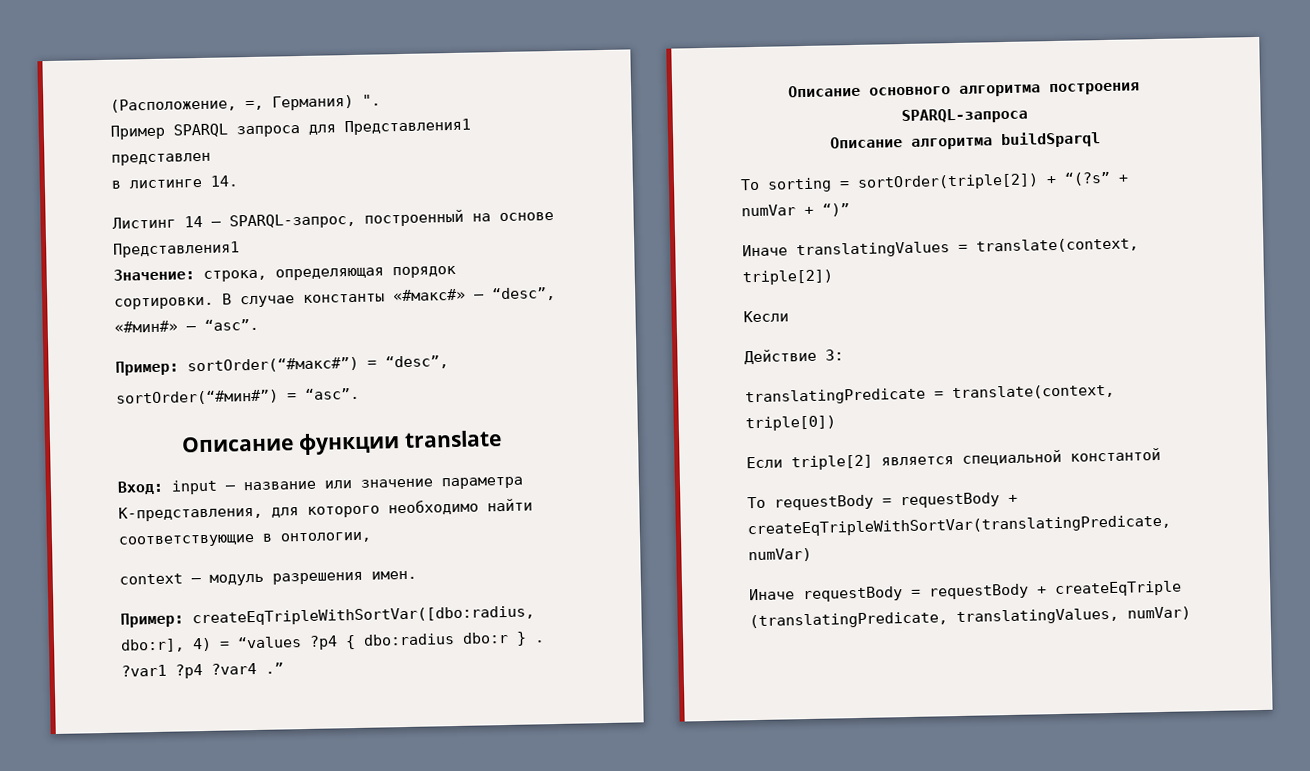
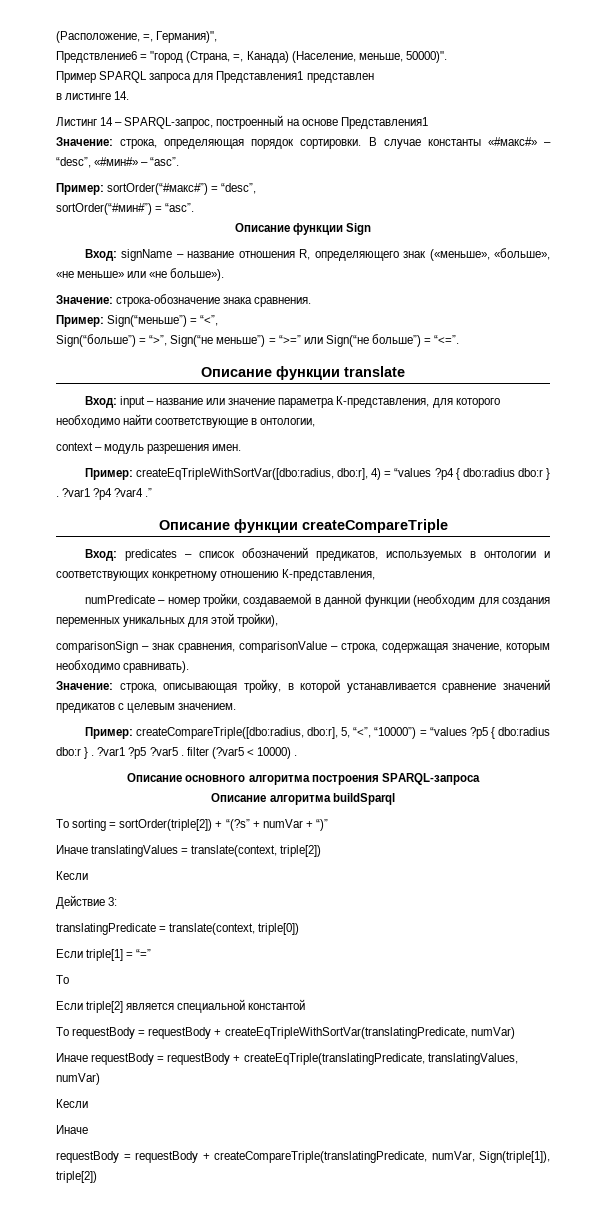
- (Расположение, =, Германия) ".
+ (Расположение, =, Германия)",
+ Предствление6 = "город (Страна, =, Канада) (Население, меньше, 50000)".
+ Описание функции Sign
+ Вход: signName – название отношения R, определяющего знак («меньше», «больше», «не меньше» или «не больше»).
+ Значение: строка-обозначение знака сравнения.
+ Пример: Sign(“меньше”) = “<”,
+ Sign(“больше”) = “>”, Sign(“не меньше”) = “>=” или Sign(“не больше”) = “<=”.
+ Описание функции createCompareTriple
+ Вход: predicates – список обозначений предикатов, используемых в онтологии и соответствующих конкретному отношению К-представления,
+ numPredicate – номер тройки, создаваемой в данной функции (необходим для создания переменных уникальных для этой тройки),
+ comparisonSign – знак сравнения, comparisonValue – строка, содержащая значение, которым необходимо сравнивать).
+ Значение: строка, описывающая тройку, в которой устанавливается сравнение значений предикатов с целевым значением.
+ Пример: createCompareTriple([dbo:radius, dbo:r], 5, “<”, “10000”) = “values ?p5 { dbo:radius dbo:r } . ?var1 ?p5 ?var5 . filter (?var5 < 10000) .
+ Если triple[1] = “=”
+ То
- Иначе requestBody = requestBody + createEqTriple (translatingPredicate, translatingValues, numVar)
+ Иначе requestBody = requestBody + createEqTriple(translatingPredicate, translatingValues, numVar)
+ Кесли
+ Иначе
+ requestBody = requestBody + createCompareTriple(translatingPredicate, numVar, Sign(triple[1]), triple[2])

